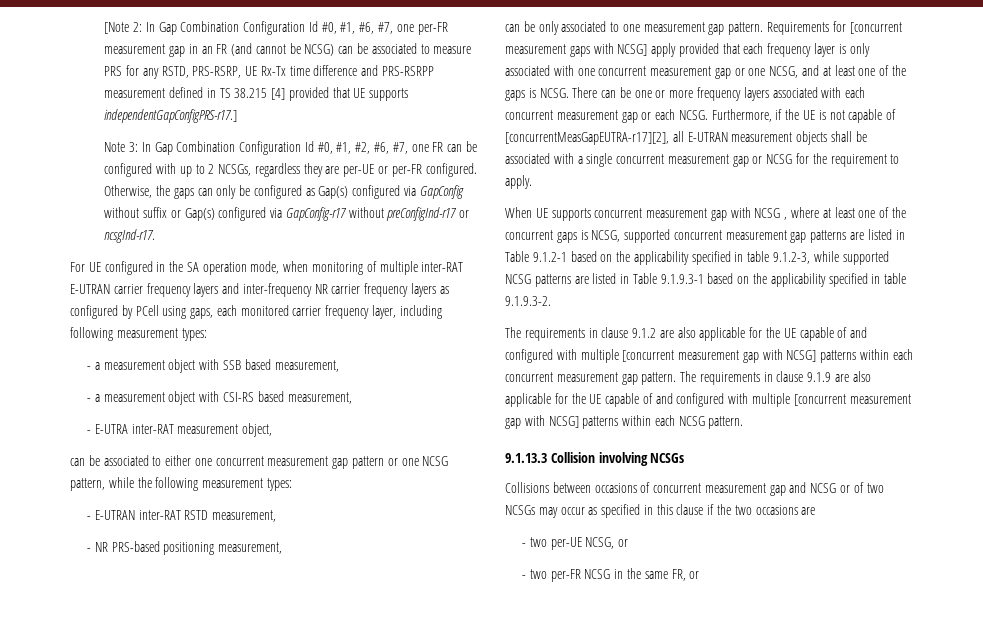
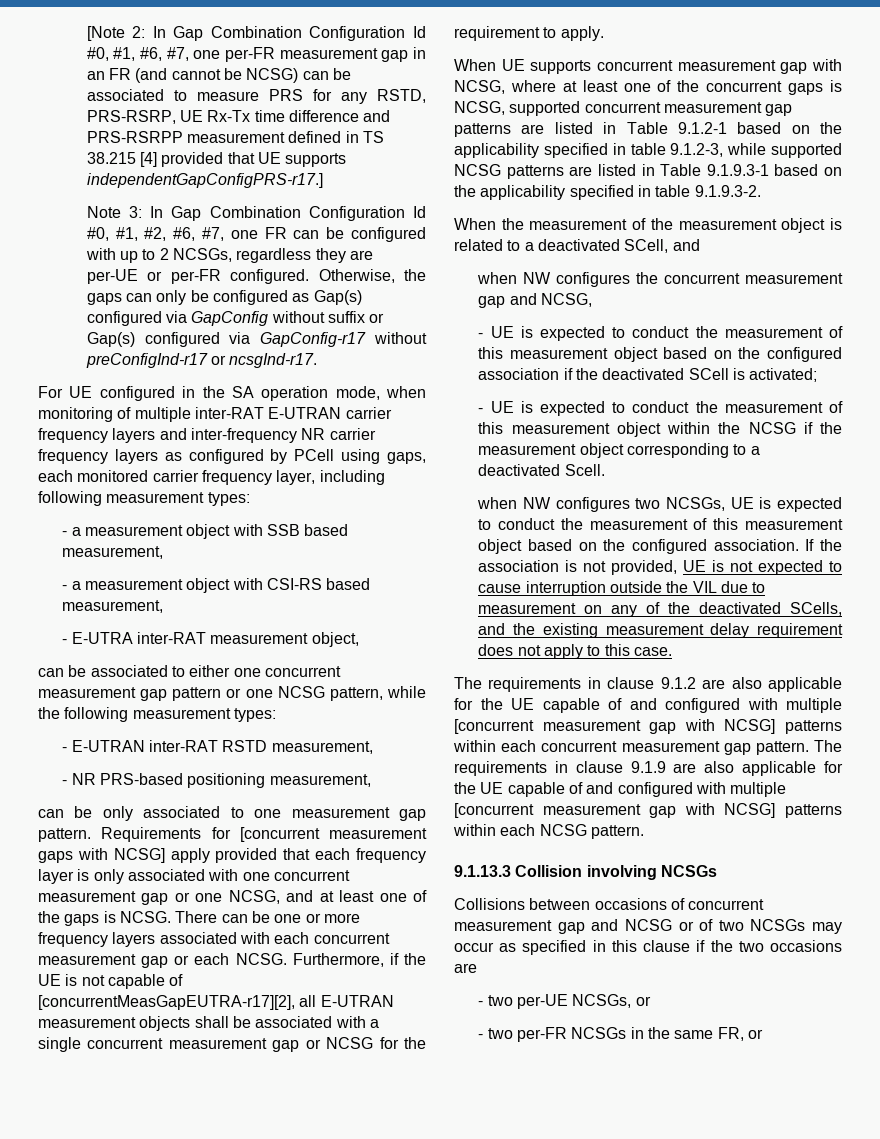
- When UE supports concurrent measurement gap with NCSG , where at least one of the concurrent gaps is NCSG, supported concurrent measurement gap patterns are listed in Table 9.1.2-1 based on the applicability specified in table 9.1.2-3, while supported NCSG patterns are listed in Table 9.1.9.3-1 based on the applicability specified in table 9.1.9.3-2.
+ When UE supports concurrent measurement gap with NCSG, where at least one of the concurrent gaps is NCSG, supported concurrent measurement gap patterns are listed in Table 9.1.2-1 based on the applicability specified in table 9.1.2-3, while supported NCSG patterns are listed in Table 9.1.9.3-1 based on the applicability specified in table 9.1.9.3-2.
+ When the measurement of the measurement object is related to a deactivated SCell, and
+ when NW configures the concurrent measurement gap and NCSG,
+ - UE is expected to conduct the measurement of this measurement object based on the configured association if the deactivated SCell is activated;
+ - UE is expected to conduct the measurement of this measurement object within the NCSG if the measurement object corresponding to a deactivated Scell.
+ when NW configures two NCSGs, UE is expected to conduct the measurement of this measurement object based on the configured association. If the association is not provided, UE is not expected to cause interruption outside the VIL due to measurement on any of the deactivated SCells, and the existing measurement delay requirement does not apply to this case.
- - two per-UE NCSG, or
+ - two per-UE NCSGs, or
- - two per-FR NCSG in the same FR, or
+ - two per-FR NCSGs in the same FR, or

